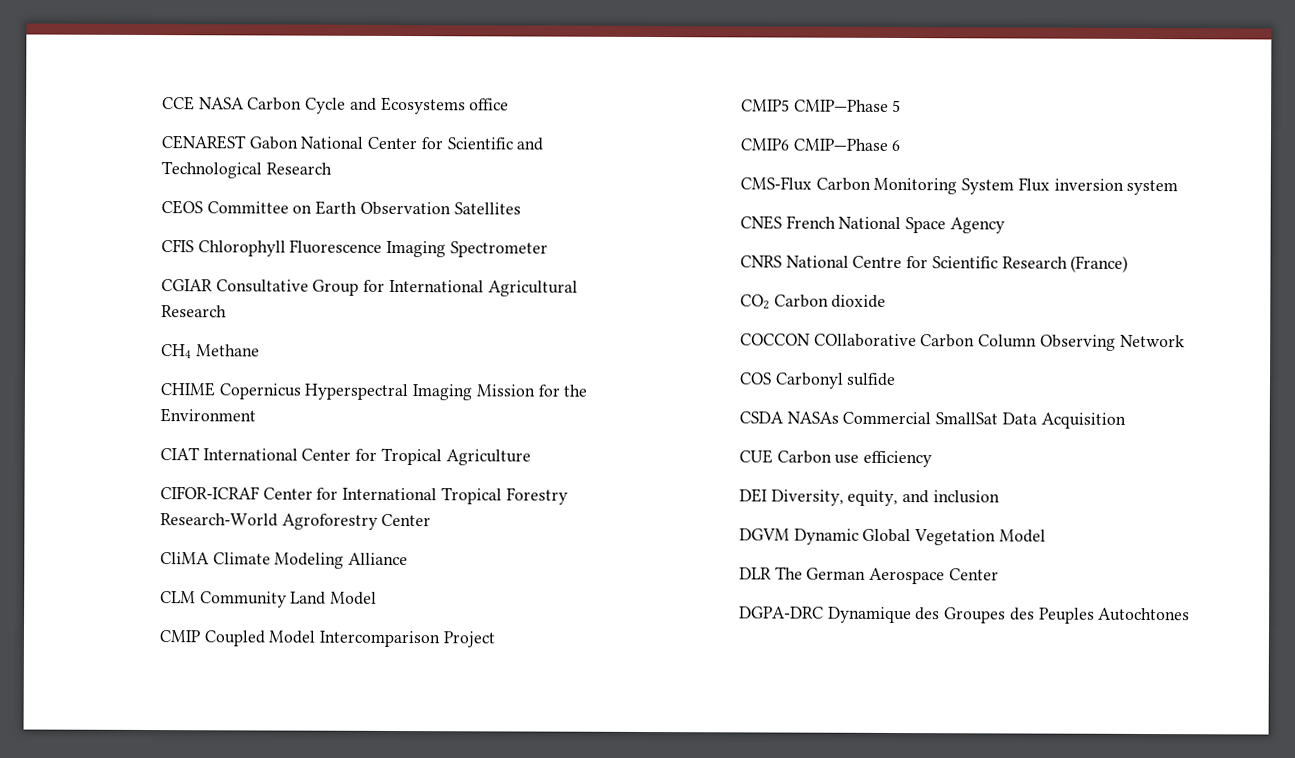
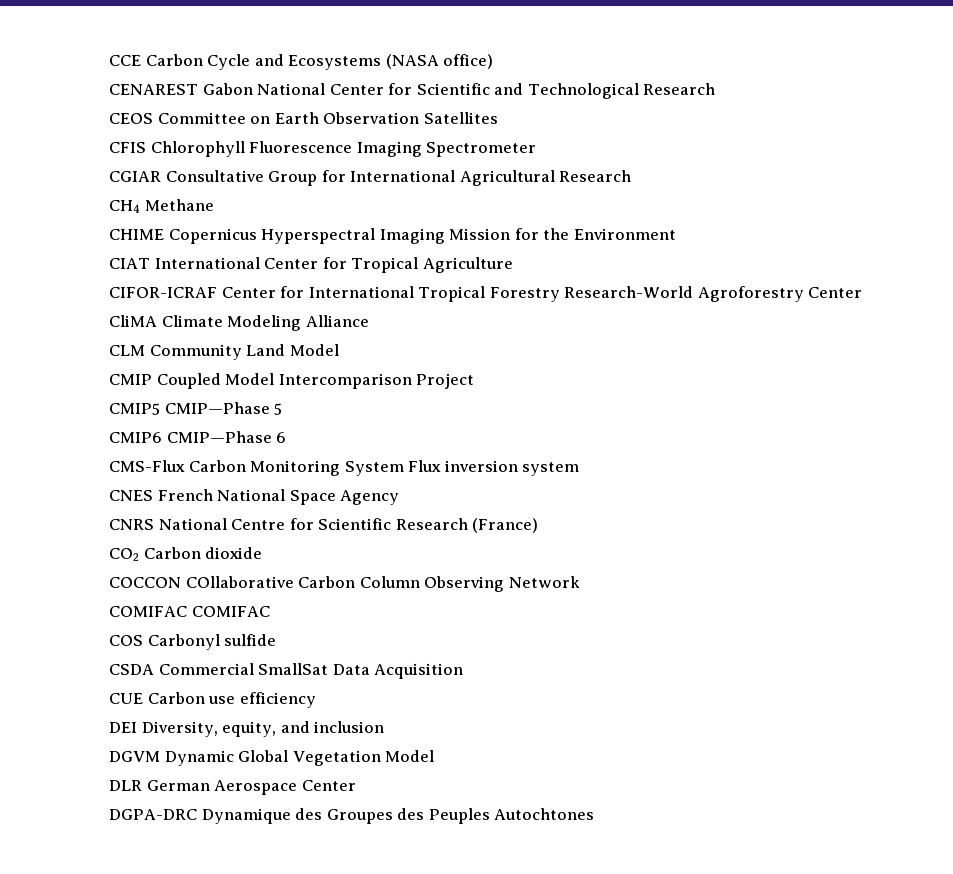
- CCE NASA Carbon Cycle and Ecosystems office
+ CCE Carbon Cycle and Ecosystems (NASA office)
+ COMIFAC COMIFAC
- CSDA NASAs Commercial SmallSat Data Acquisition
+ CSDA Commercial SmallSat Data Acquisition
- DLR The German Aerospace Center
+ DLR German Aerospace Center

